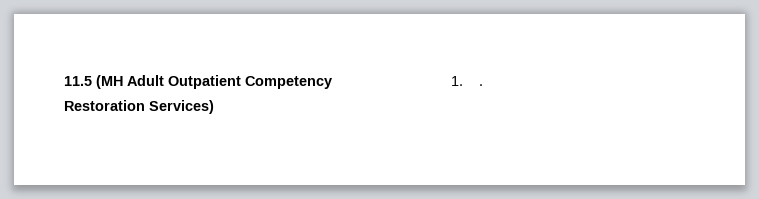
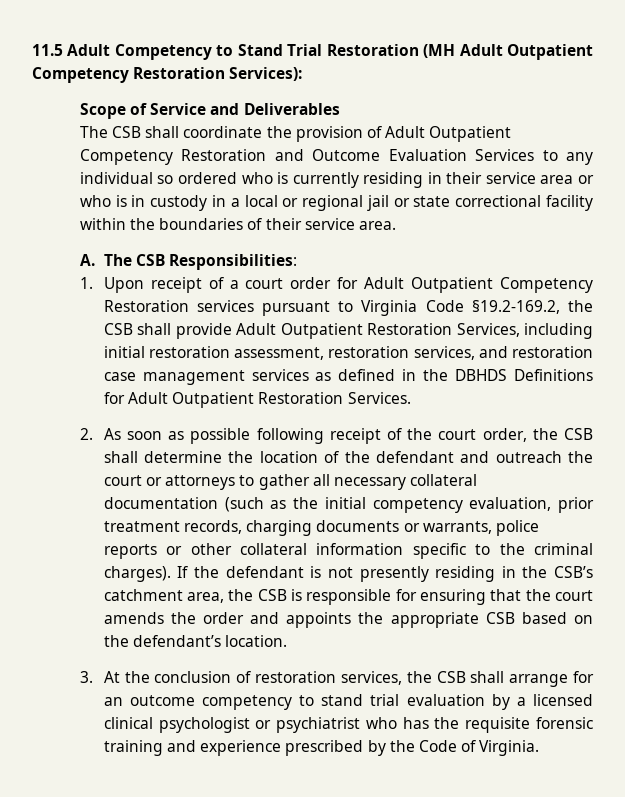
- 11.5 (MH Adult Outpatient Competency Restoration Services)
- 1. .
+ 11.5 Adult Competency to Stand Trial Restoration (MH Adult Outpatient Competency Restoration Services):
+ Scope of Service and Deliverables
+ The CSB shall coordinate the provision of Adult Outpatient Competency Restoration and Outcome Evaluation Services to any individual so ordered who is currently residing in their service area or who is in custody in a local or regional jail or state correctional facility within the boundaries of their service area.
+ A. The CSB Responsibilities:
+ 1. Upon receipt of a court order for Adult Outpatient Competency Restoration services pursuant to Virginia Code §19.2-169.2, the CSB shall provide Adult Outpatient Restoration Services, including initial restoration assessment, restoration services, and restoration case management services as defined in the DBHDS Definitions for Adult Outpatient Restoration Services.
+ 2. As soon as possible following receipt of the court order, the CSB shall determine the location of the defendant and outreach the court or attorneys to gather all necessary collateral documentation (such as the initial competency evaluation, prior treatment records, charging documents or warrants, police reports or other collateral information specific to the criminal charges). If the defendant is not presently residing in the CSB’s catchment area, the CSB is responsible for ensuring that the court amends the order and appoints the appropriate CSB based on the defendant’s location.
+ 3. At the conclusion of restoration services, the CSB shall arrange for an outcome competency to stand trial evaluation by a licensed clinical psychologist or psychiatrist who has the requisite forensic training and experience prescribed by the Code of Virginia.

